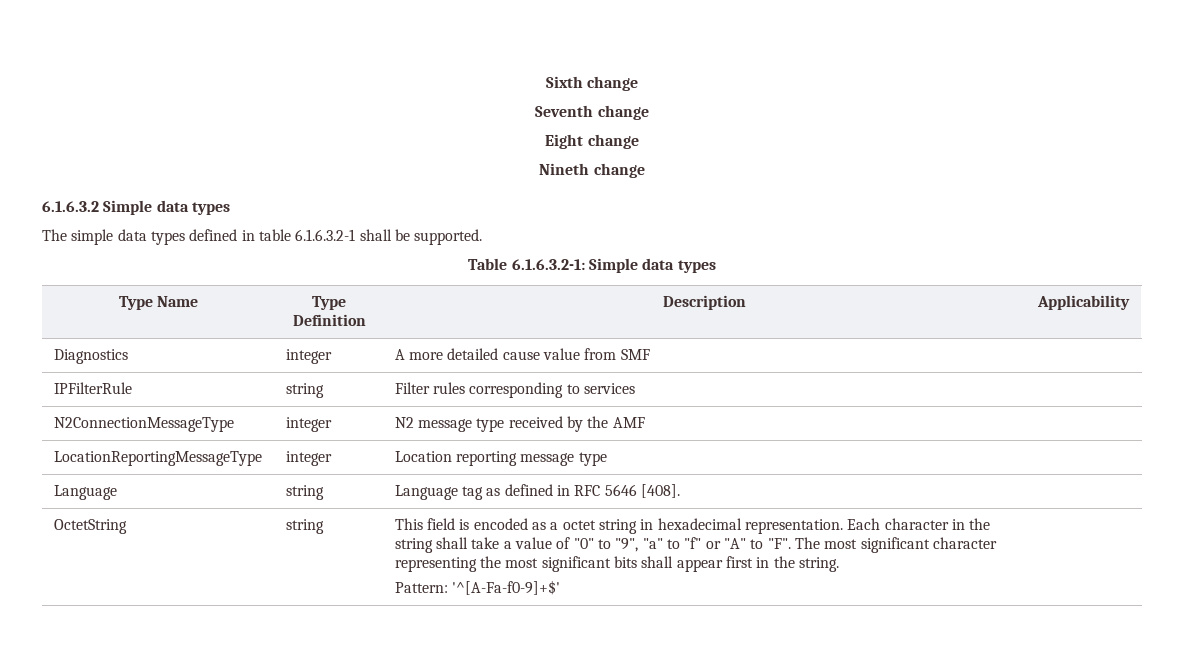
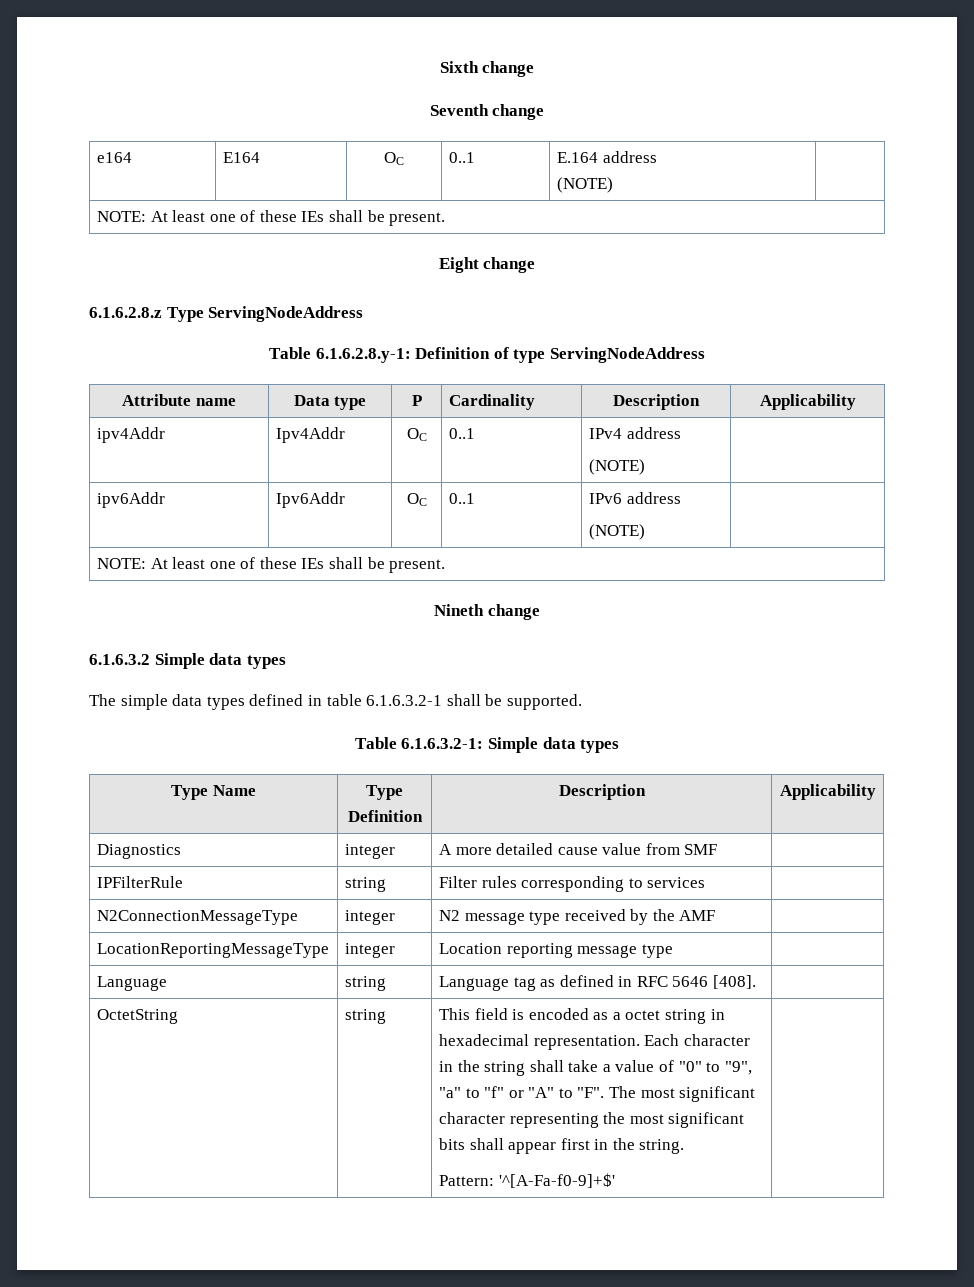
+ e164 | E164 | OC | 0..1 | E.164 address
+ (NOTE) |
+ NOTE: At least one of these IEs shall be present.
  Eight change
+ 6.1.6.2.8.z Type ServingNodeAddress
+ Table 6.1.6.2.8.y-1: Definition of type ServingNodeAddress
+ Attribute name | Data type | P | Cardinality | Description | Applicability
+ ipv4Addr | Ipv4Addr | OC | 0..1 | IPv4 address
+ (NOTE) |
+ ipv6Addr | Ipv6Addr | OC | 0..1 | IPv6 address
+ (NOTE) |
+ NOTE: At least one of these IEs shall be present.

